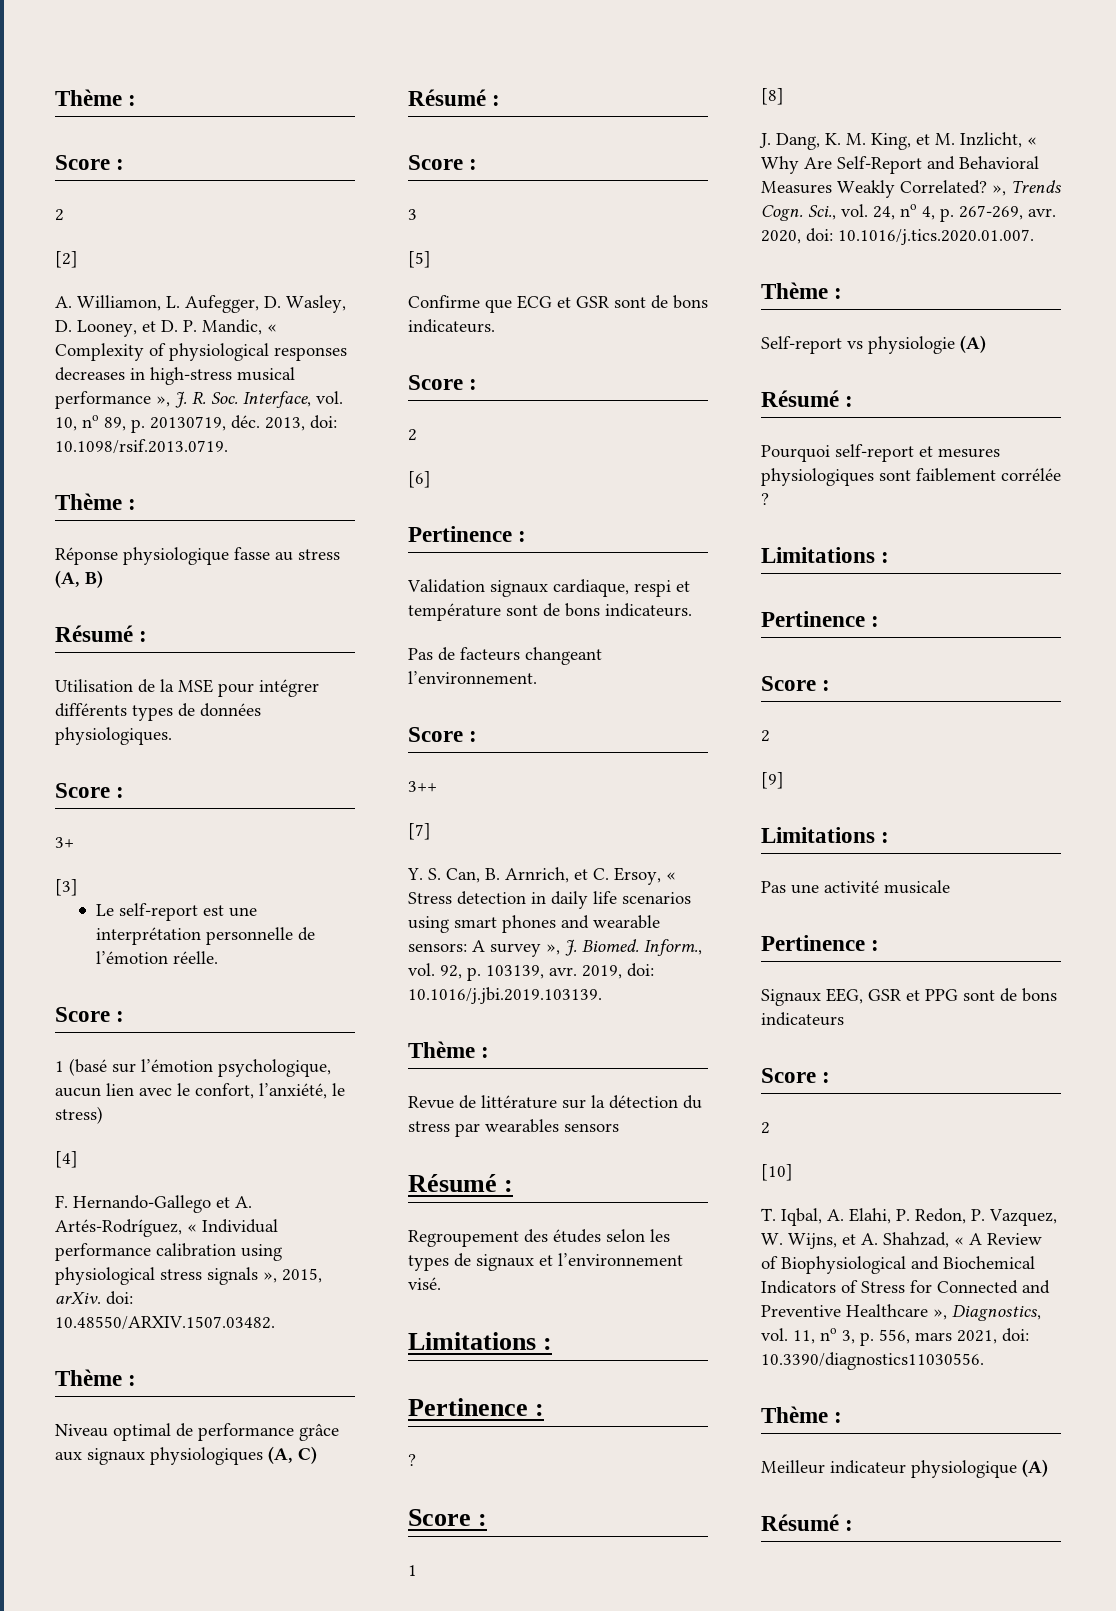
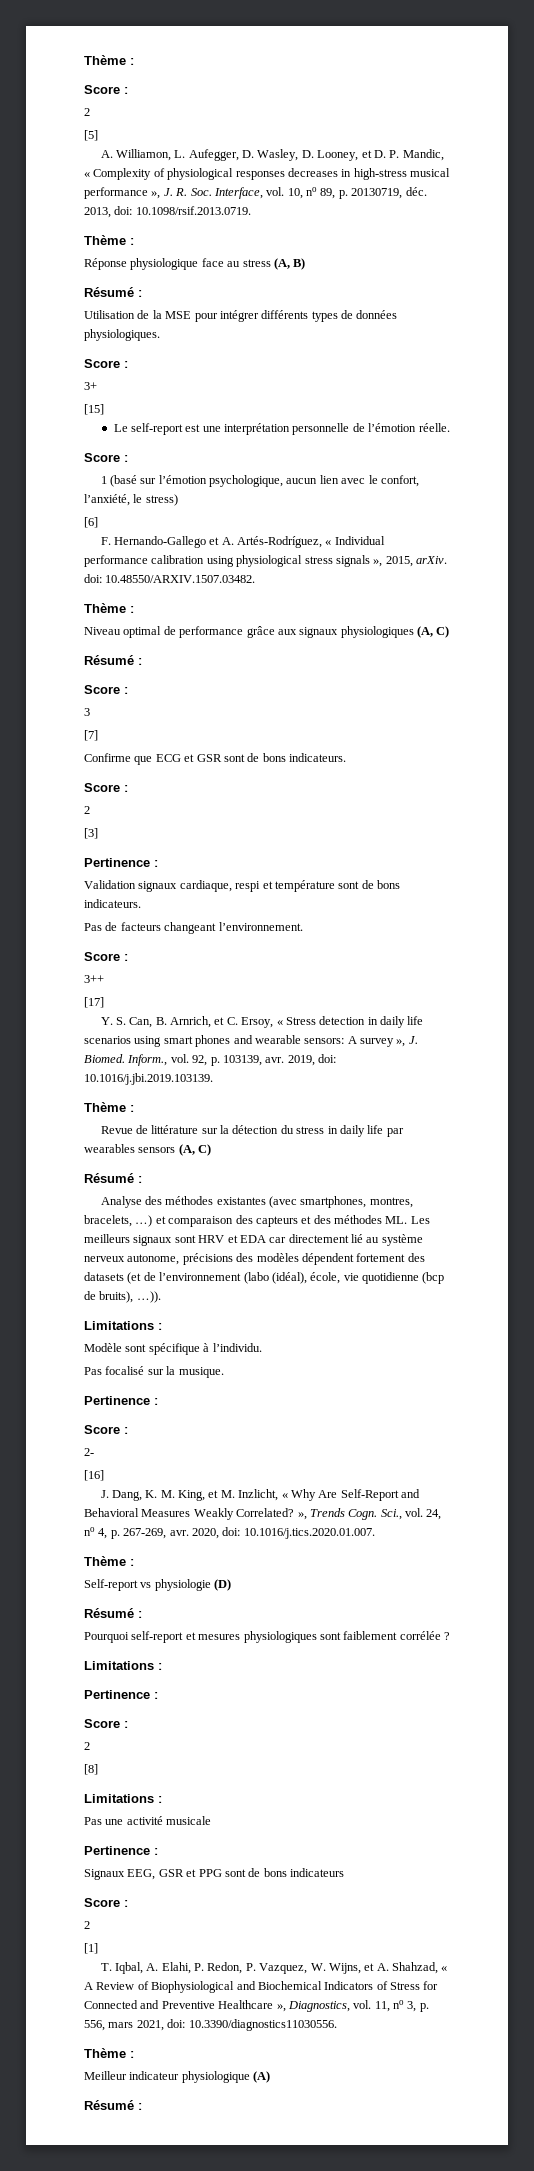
- [2]
+ [5]
- Réponse physiologique fasse au stress (A, B)
+ Réponse physiologique face au stress (A, B)
- [3]
+ [15]
- [4]
+ [6]
- [5]
+ [7]
- [6]
+ [3]
- [7]
+ [17]
- Revue de littérature sur la détection du stress par wearables sensors
+ Revue de littérature sur la détection du stress in daily life par wearables sensors (A, C)
  Résumé :
- Regroupement des études selon les types de signaux et l’environnement visé.
+ Analyse des méthodes existantes (avec smartphones, montres, bracelets, …) et comparaison des capteurs et des méthodes ML. Les meilleurs signaux sont HRV et EDA car directement lié au système nerveux autonome, précisions des modèles dépendent fortement des datasets (et de l’environnement (labo (idéal), école, vie quotidienne (bcp de bruits), …)).
  Limitations :
+ Modèle sont spécifique à l’individu.
+ Pas focalisé sur la musique.
  Pertinence :
- ?
  Score :
- 1
- [8]
+ 2-
+ [16]
- Self-report vs physiologie (A)
+ Self-report vs physiologie (D)
- [9]
+ [8]
- [10]
+ [1]

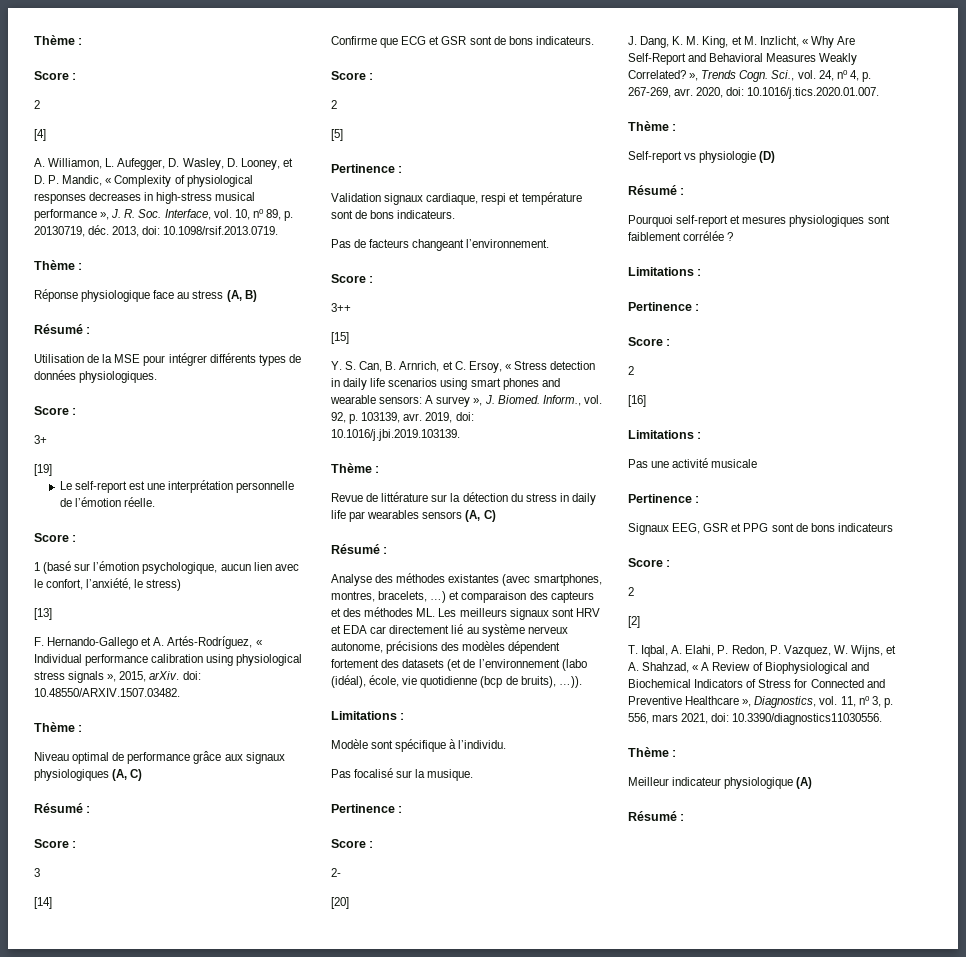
- [5]
+ [4]
- [15]
+ [19]
- [6]
+ [13]
- [7]
+ [14]
- [3]
+ [5]
- [17]
+ [15]
- [16]
+ [20]
- [8]
+ [16]
- [1]
+ [2]

